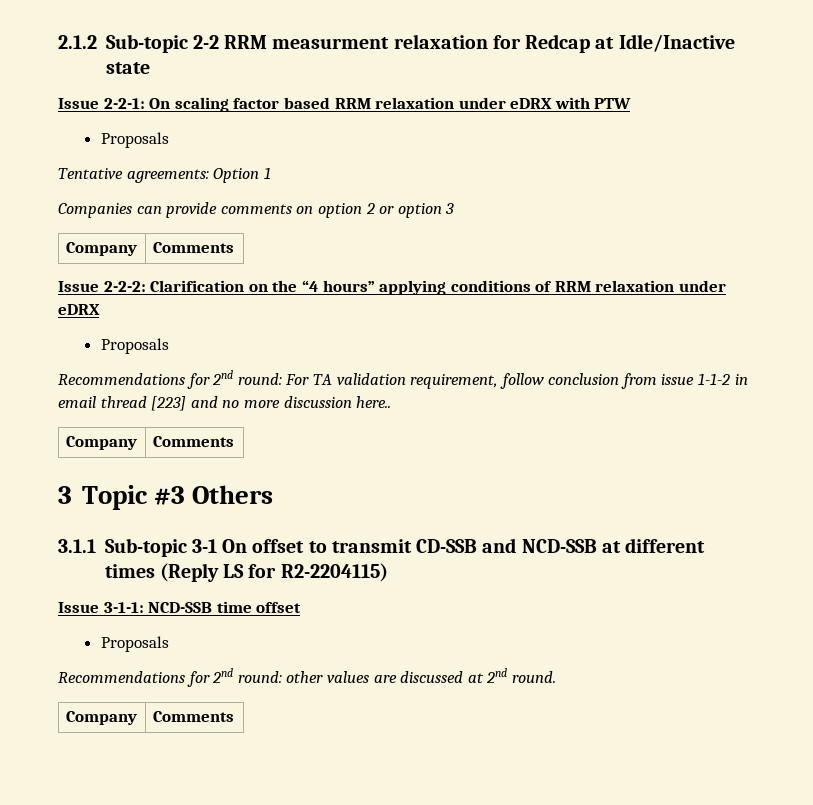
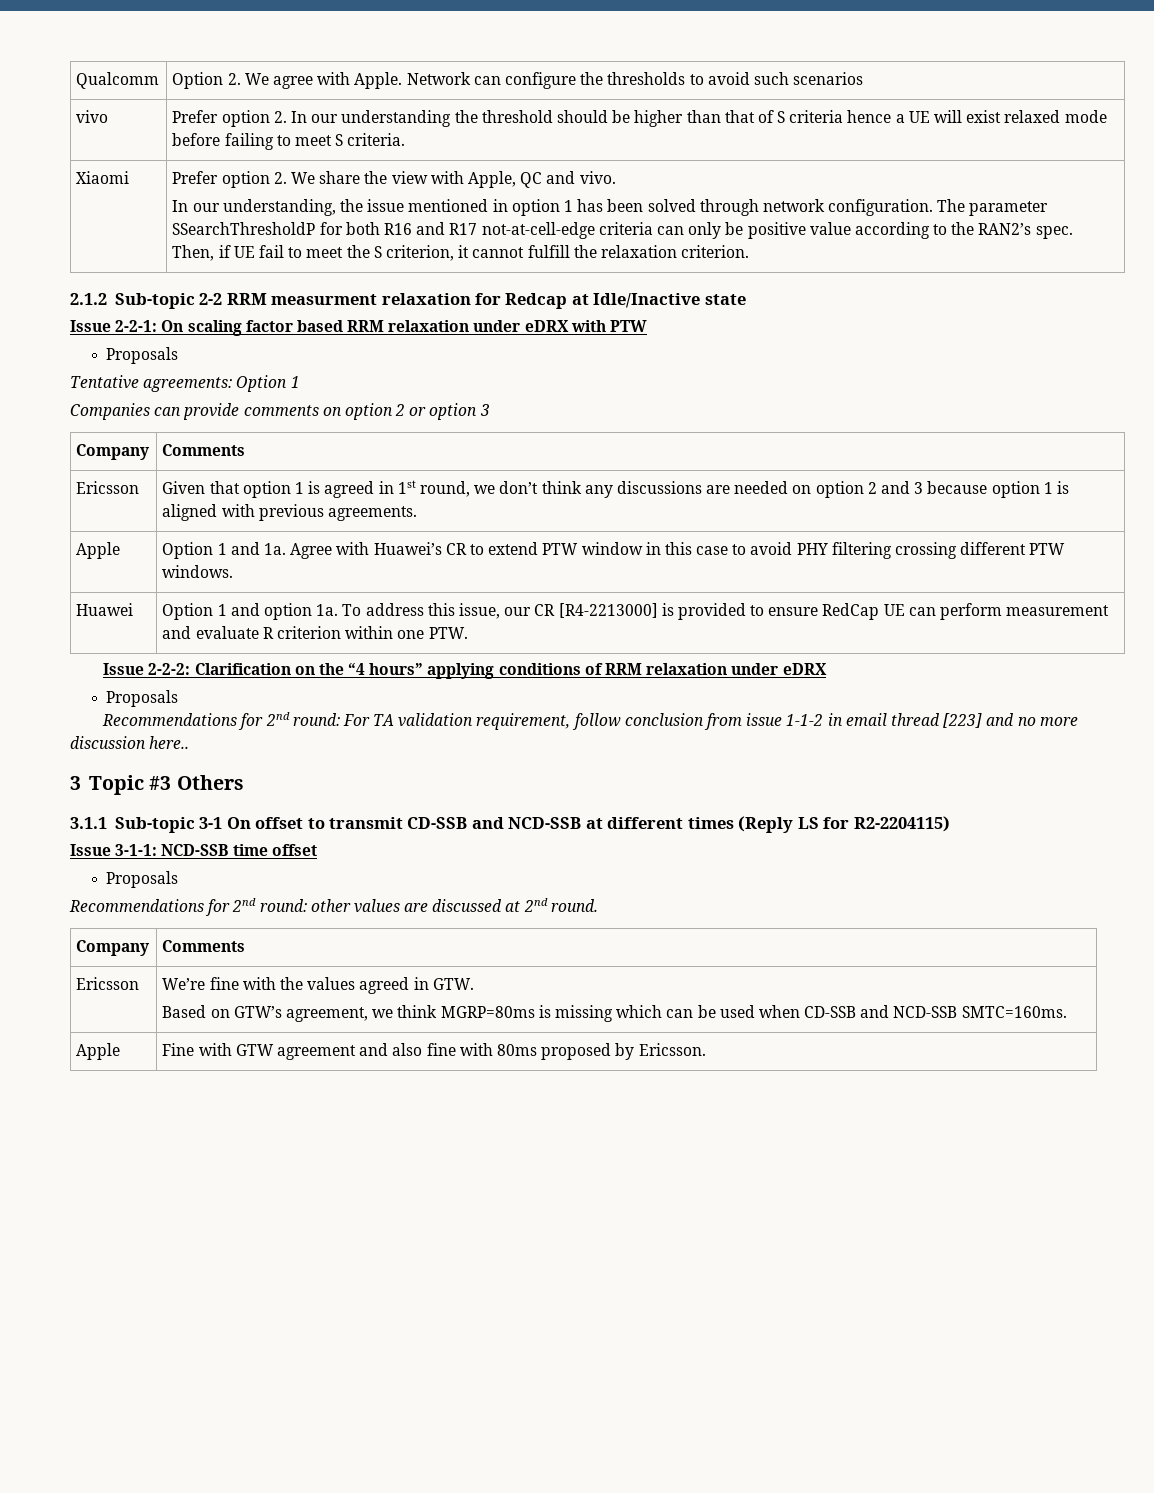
+ Qualcomm | Option 2. We agree with Apple. Network can configure the thresholds to avoid such scenarios
+ vivo | Prefer option 2. In our understanding the threshold should be higher than that of S criteria hence a UE will exist relaxed mode before failing to meet S criteria.
+ Xiaomi | Prefer option 2. We share the view with Apple, QC and vivo.
+ In our understanding, the issue mentioned in option 1 has been solved through network configuration. The parameter SSearchThresholdP for both R16 and R17 not-at-cell-edge criteria can only be positive value according to the RAN2’s spec. Then, if UE fail to meet the S criterion, it cannot fulfill the relaxation criterion.
+ Ericsson | Given that option 1 is agreed in 1st round, we don’t think any discussions are needed on option 2 and 3 because option 1 is aligned with previous agreements.
+ Apple | Option 1 and 1a. Agree with Huawei’s CR to extend PTW window in this case to avoid PHY filtering crossing different PTW windows.
+ Huawei | Option 1 and option 1a. To address this issue, our CR [R4-2213000] is provided to ensure RedCap UE can perform measurement and evaluate R criterion within one PTW.
  Recommendations for 2nd round: For TA validation requirement, follow conclusion from issue 1-1-2 in email thread [223] and no more discussion here..
- Company | Comments
+ Ericsson | We’re fine with the values agreed in GTW.
+ Based on GTW’s agreement, we think MGRP=80ms is missing which can be used when CD-SSB and NCD-SSB SMTC=160ms.
+ Apple | Fine with GTW agreement and also fine with 80ms proposed by Ericsson.

